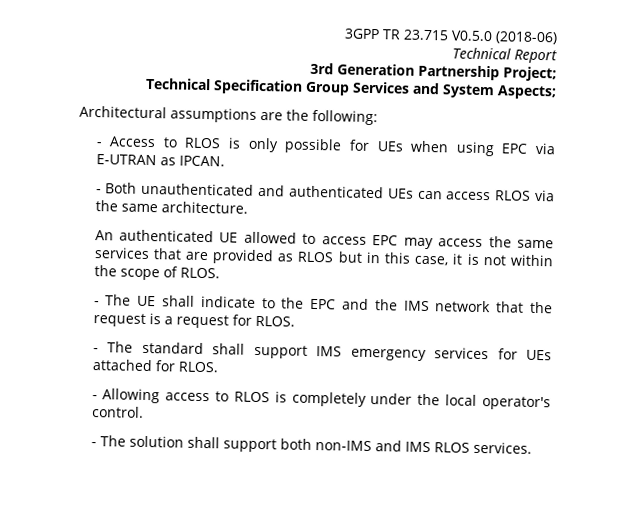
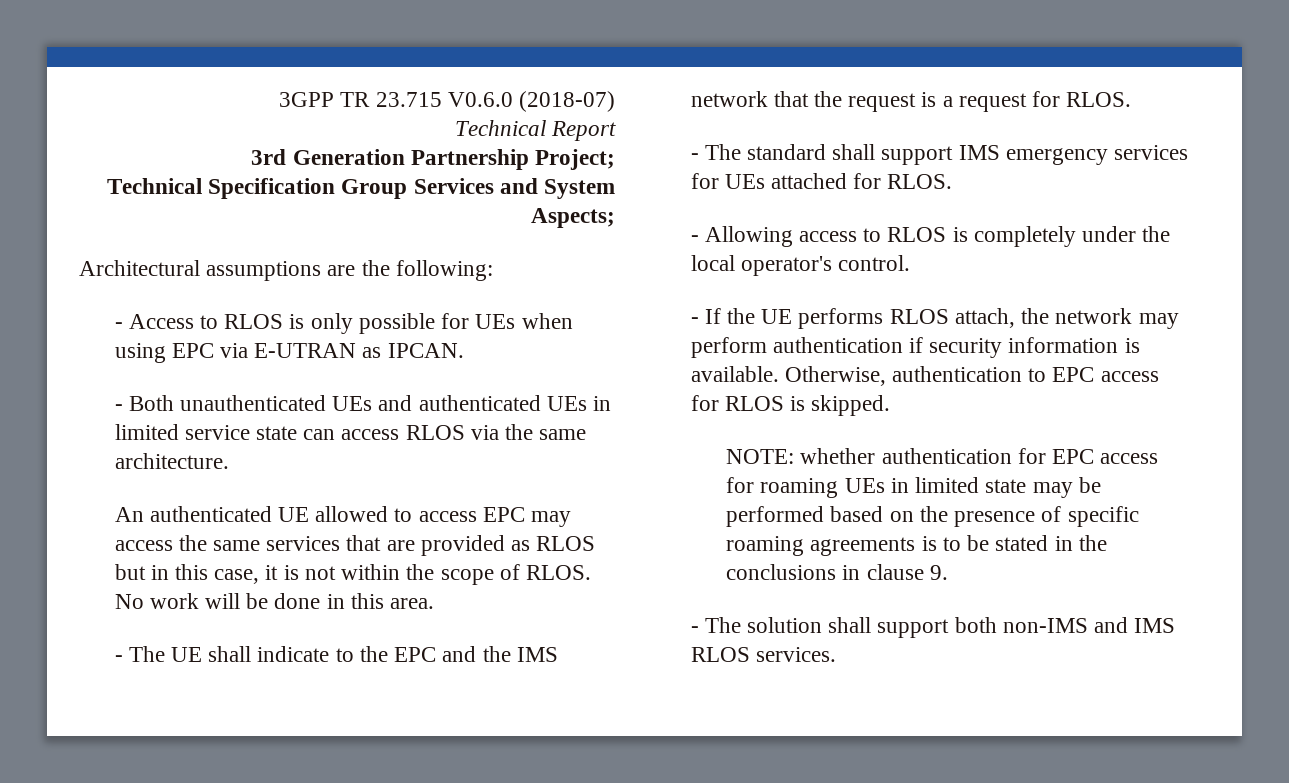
- 3GPP TR 23.715 V0.5.0 (2018-06)
+ 3GPP TR 23.715 V0.6.0 (2018-07)
- - Both unauthenticated and authenticated UEs can access RLOS via the same architecture.
+ - Both unauthenticated UEs and authenticated UEs in limited service state can access RLOS via the same architecture.
+ No work will be done in this area.
+ - If the UE performs RLOS attach, the network may perform authentication if security information is available. Otherwise, authentication to EPC access for RLOS is skipped.
+ NOTE: whether authentication for EPC access for roaming UEs in limited state may be performed based on the presence of specific roaming agreements is to be stated in the conclusions in clause 9.

